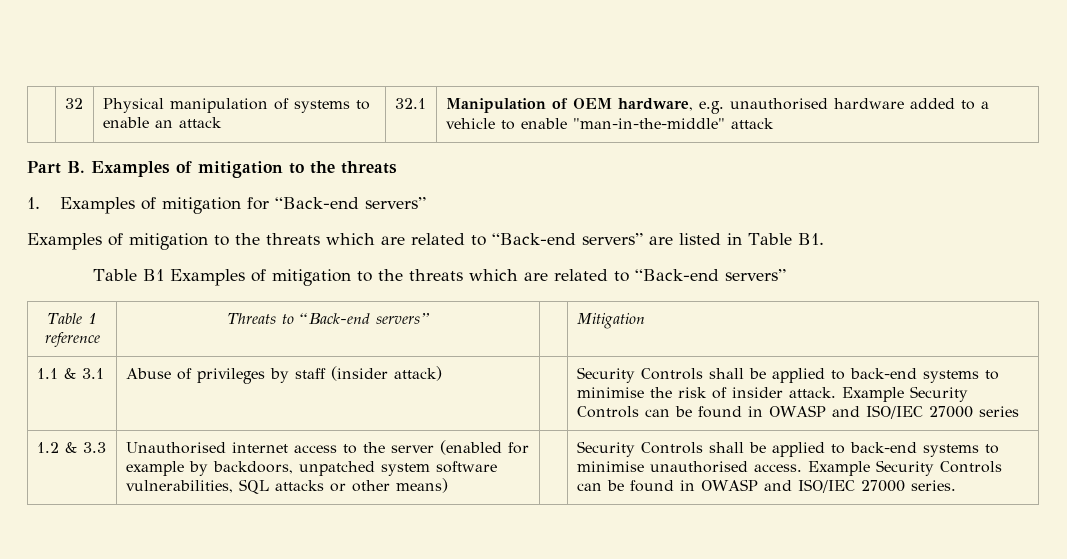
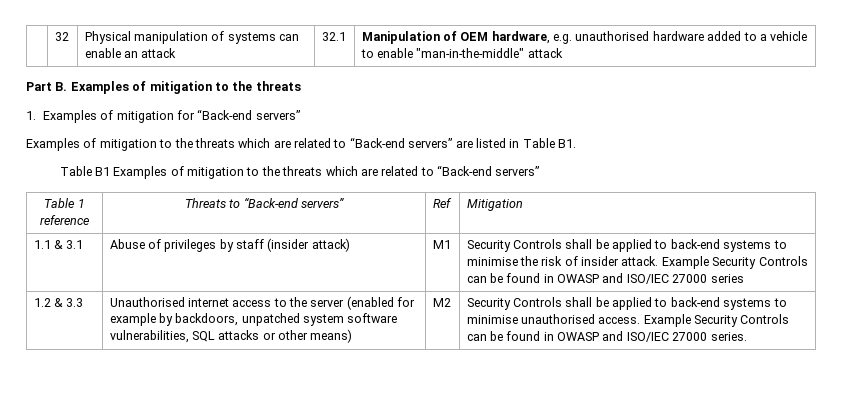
- | 32 | Physical manipulation of systems to enable an attack | 32.1 | Manipulation of OEM hardware, e.g. unauthorised hardware added to a vehicle to enable "man-in-the-middle" attack
+ | 32 | Physical manipulation of systems can enable an attack | 32.1 | Manipulation of OEM hardware, e.g. unauthorised hardware added to a vehicle to enable "man-in-the-middle" attack
- Table 1 reference | Threats to “Back-end servers” | | Mitigation
+ Table 1 reference | Threats to “Back-end servers” | Ref | Mitigation
- 1.1 & 3.1 | Abuse of privileges by staff (insider attack) | | Security Controls shall be applied to back-end systems to minimise the risk of insider attack. Example Security Controls can be found in OWASP and ISO/IEC 27000 series
+ 1.1 & 3.1 | Abuse of privileges by staff (insider attack) | M1 | Security Controls shall be applied to back-end systems to minimise the risk of insider attack. Example Security Controls can be found in OWASP and ISO/IEC 27000 series
+ M2

